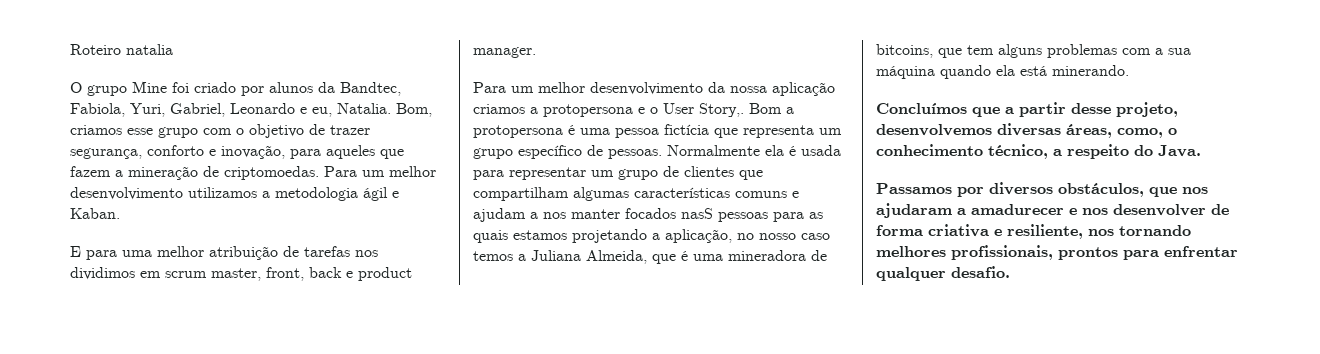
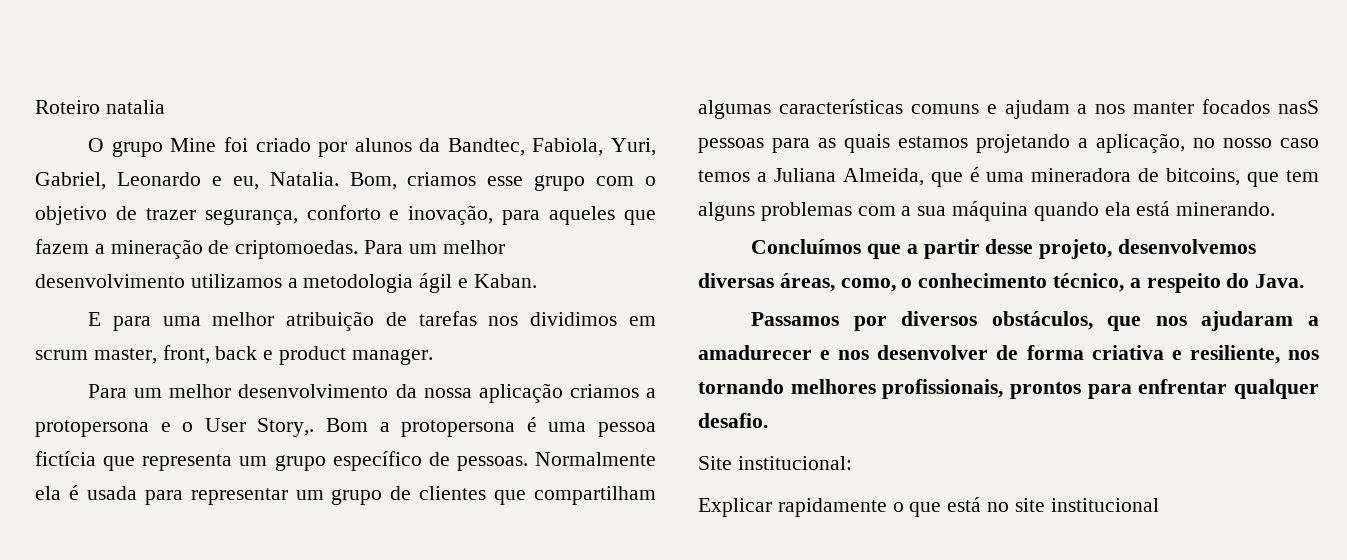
+ Site institucional:
+ Explicar rapidamente o que está no site institucional

